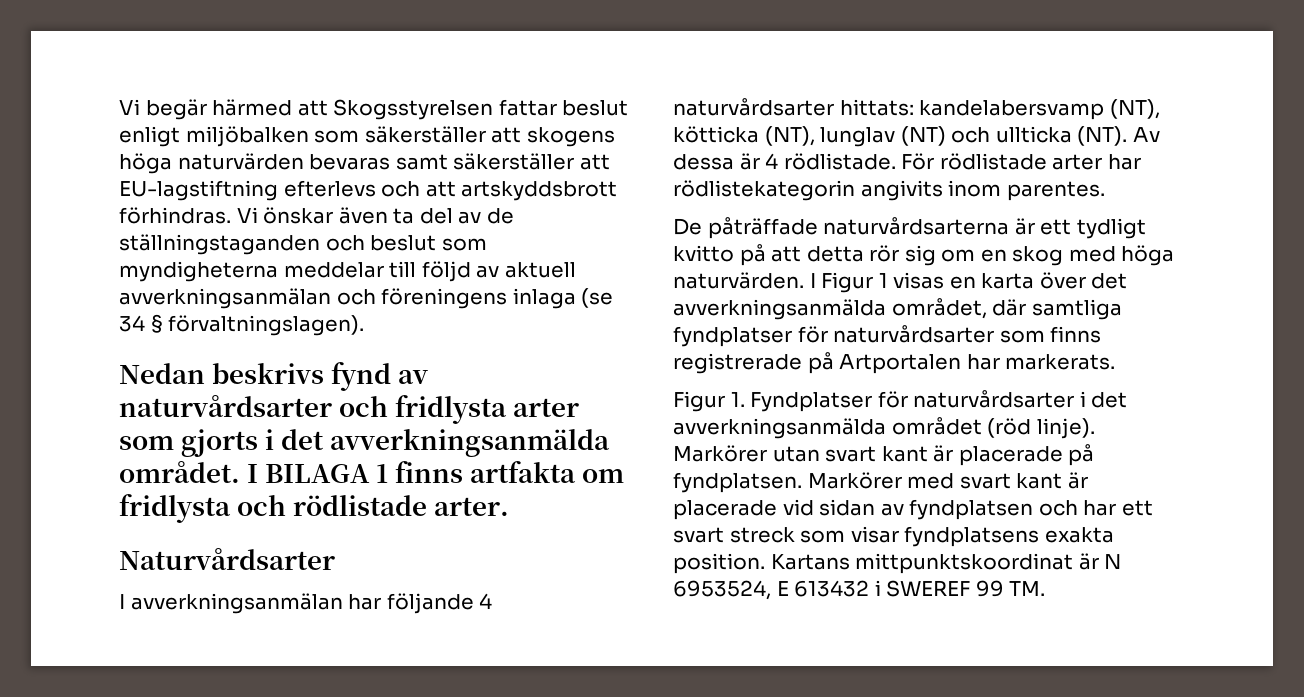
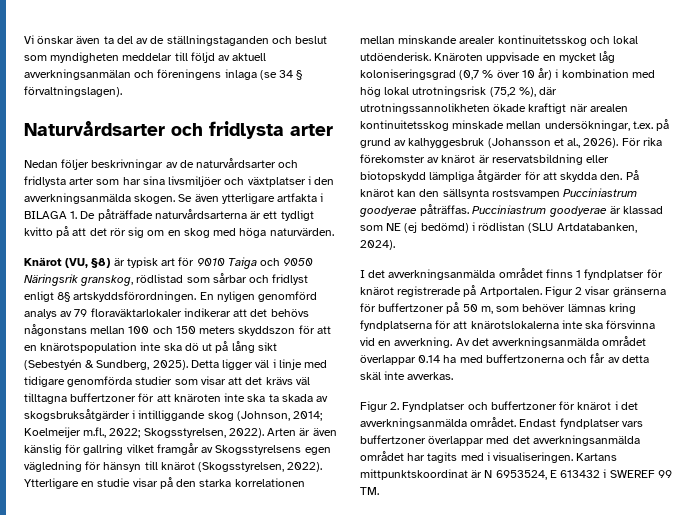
- Vi begär härmed att Skogsstyrelsen fattar beslut enligt miljöbalken som säkerställer att skogens höga naturvärden bevaras samt säkerställer att EU-lagstiftning efterlevs och att artskyddsbrott förhindras. Vi önskar även ta del av de ställningstaganden och beslut som myndigheterna meddelar till följd av aktuell avverkningsanmälan och föreningens inlaga (se 34 § förvaltningslagen).
+ Vi önskar även ta del av de ställningstaganden och beslut som myndigheten meddelar till följd av aktuell avverkningsanmälan och föreningens inlaga (se 34 § förvaltningslagen).
- Nedan beskrivs fynd av naturvårdsarter och fridlysta arter som gjorts i det avverkningsanmälda området. I BILAGA 1 finns artfakta om fridlysta och rödlistade arter.
- Naturvårdsarter
- I avverkningsanmälan har följande 4 naturvårdsarter hittats: kandelabersvamp (NT), kötticka (NT), lunglav (NT) och ullticka (NT). Av dessa är 4 rödlistade. För rödlistade arter har rödlistekategorin angivits inom parentes.
- De påträffade naturvårdsarterna är ett tydligt kvitto på att detta rör sig om en skog med höga naturvärden. I Figur 1 visas en karta över det avverkningsanmälda området, där samtliga fyndplatser för naturvårdsarter som finns registrerade på Artportalen har markerats.
- Figur 1. Fyndplatser för naturvårdsarter i det avverkningsanmälda området (röd linje). Markörer utan svart kant är placerade på fyndplatsen. Markörer med svart kant är placerade vid sidan av fyndplatsen och har ett svart streck som visar fyndplatsens exakta position.
+ Naturvårdsarter och fridlysta arter
+ Nedan följer beskrivningar av de naturvårdsarter och fridlysta arter som har sina livsmiljöer och växtplatser i den avverkningsanmälda skogen. Se även ytterligare artfakta i BILAGA 1. De påträffade naturvårdsarterna är ett tydligt kvitto på att det rör sig om en skog med höga naturvärden.
+ Knärot (VU, §8) är typisk art för 9010 Taiga och 9050 Näringsrik granskog, rödlistad som sårbar och fridlyst enligt 8§ artskyddsförordningen. En nyligen genomförd analys av 79 floraväktarlokaler indikerar att det behövs någonstans mellan 100 och 150 meters skyddszon för att en knärotspopulation inte ska dö ut på lång sikt (Sebestyén & Sundberg, 2025). Detta ligger väl i linje med tidigare genomförda studier som visar att det krävs väl tilltagna buffertzoner för att knäroten inte ska ta skada av skogsbruksåtgärder i intilliggande skog (Johnson, 2014; Koelmeijer m.fl., 2022; Skogsstyrelsen, 2022). Arten är även känslig för gallring vilket framgår av Skogsstyrelsens egen vägledning för hänsyn till knärot (Skogsstyrelsen, 2022). Ytterligare en studie visar på den starka korrelationen mellan minskande arealer kontinuitetsskog och lokal utdöenderisk. Knäroten uppvisade en mycket låg koloniseringsgrad (0,7 % över 10 år) i kombination med hög lokal utrotningsrisk (75,2 %), där utrotningssannolikheten ökade kraftigt när arealen kontinuitetsskog minskade mellan undersökningar, t.ex. på grund av kalhyggesbruk (Johansson et al., 2026). För rika förekomster av knärot är reservatsbildning eller biotopskydd lämpliga åtgärder för att skydda den. På knärot kan den sällsynta rostsvampen Pucciniastrum goodyerae påträffas. Pucciniastrum goodyerae är klassad som NE (ej bedömd) i rödlistan (SLU Artdatabanken, 2024).
+ I det avverkningsanmälda området finns 1 fyndplatser för knärot registrerade på Artportalen. Figur 2 visar gränserna för buffertzoner på 50 m, som behöver lämnas kring fyndplatserna för att knärotslokalerna inte ska försvinna vid en avverkning. Av det avverkningsanmälda området överlappar 0.14 ha med buffertzonerna och får av detta skäl inte avverkas.
+ Figur 2. Fyndplatser och buffertzoner för knärot i det avverkningsanmälda området. Endast fyndplatser vars buffertzoner överlappar med det avverkningsanmälda området har tagits med i visualiseringen.

